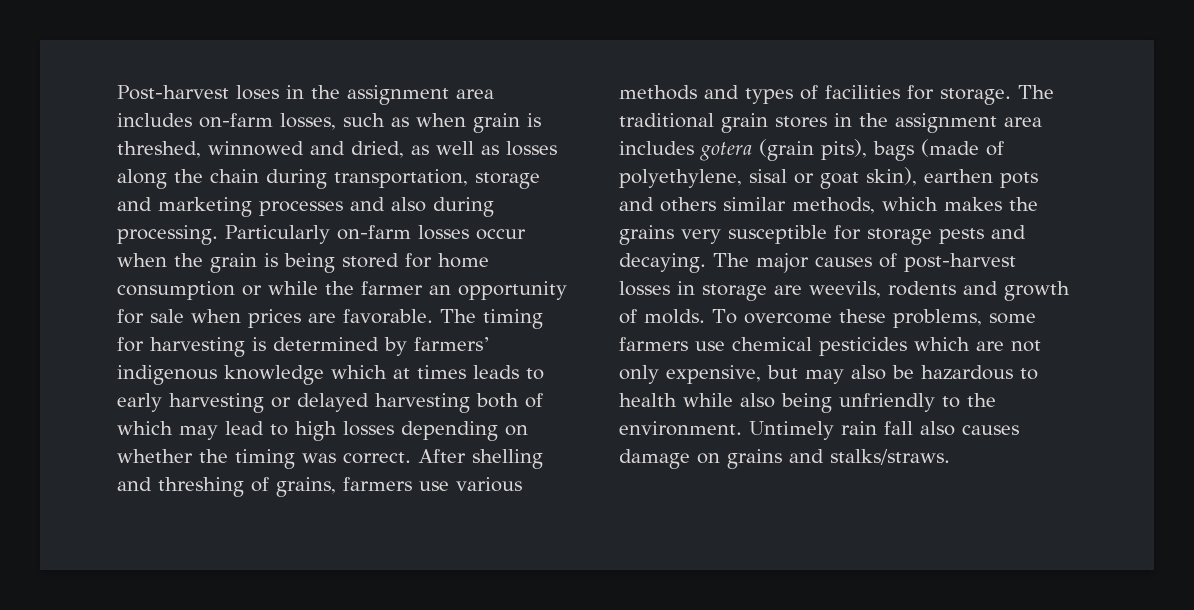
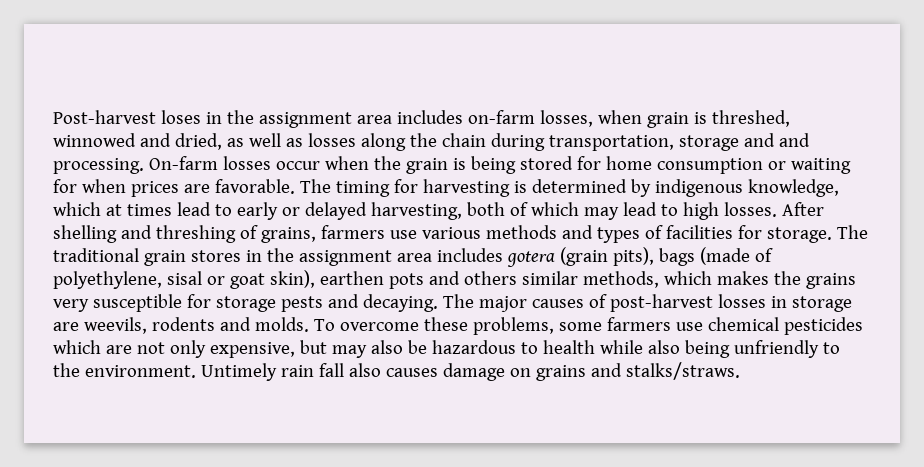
- Post-harvest loses in the assignment area includes on-farm losses, such as when grain is threshed, winnowed and dried, as well as losses along the chain during transportation, storage and marketing processes and also during processing. Particularly on-farm losses occur when the grain is being stored for home consumption or while the farmer an opportunity for sale when prices are favorable.
+ Post-harvest loses in the assignment area includes on-farm losses, when grain is threshed, winnowed and dried, as well as losses along the chain during transportation, storage and and processing. On-farm losses occur when the grain is being stored for home consumption or waiting for when prices are favorable.
- The timing for harvesting is determined by farmers’ indigenous knowledge which at times leads to early harvesting or delayed harvesting both of which may lead to high losses depending on whether the timing was correct.
+ The timing for harvesting is determined by indigenous knowledge, which at times lead to early or delayed harvesting, both of which may lead to high losses.
- The major causes of post-harvest losses in storage are weevils, rodents and growth of molds.
+ The major causes of post-harvest losses in storage are weevils, rodents and molds.

